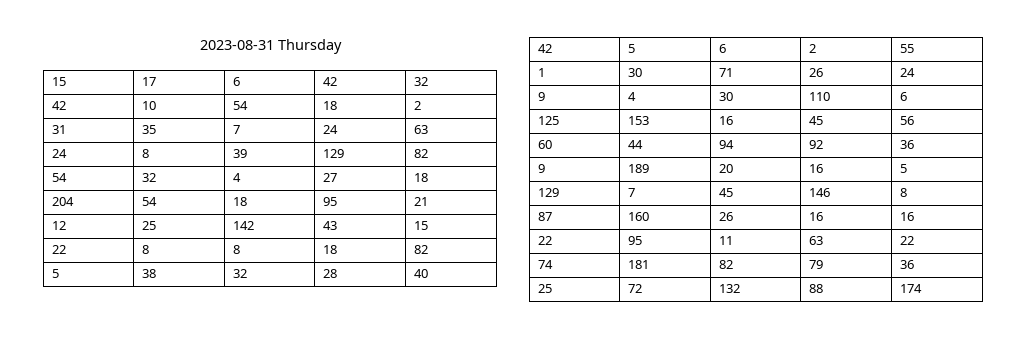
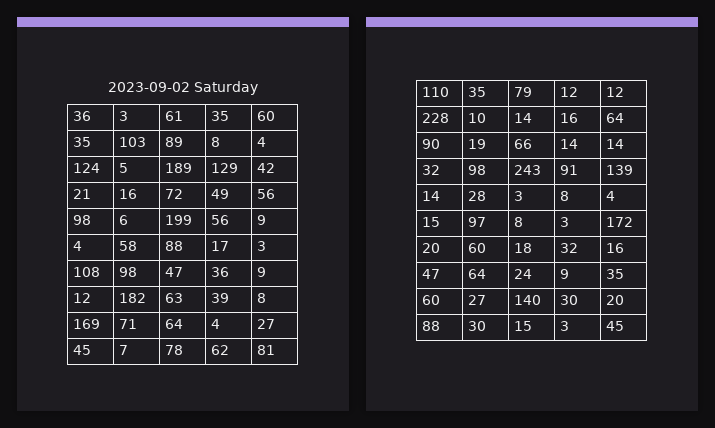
- 2023-08-31 Thursday
- 15 | 17 | 6 | 42 | 32
- 42 | 10 | 54 | 18 | 2
- 31 | 35 | 7 | 24 | 63
- 24 | 8 | 39 | 129 | 82
- 54 | 32 | 4 | 27 | 18
- 204 | 54 | 18 | 95 | 21
- 12 | 25 | 142 | 43 | 15
- 22 | 8 | 8 | 18 | 82
- 5 | 38 | 32 | 28 | 40
- 42 | 5 | 6 | 2 | 55
- 1 | 30 | 71 | 26 | 24
- 9 | 4 | 30 | 110 | 6
- 125 | 153 | 16 | 45 | 56
- 60 | 44 | 94 | 92 | 36
- 9 | 189 | 20 | 16 | 5
- 129 | 7 | 45 | 146 | 8
- 87 | 160 | 26 | 16 | 16
- 22 | 95 | 11 | 63 | 22
- 74 | 181 | 82 | 79 | 36
- 25 | 72 | 132 | 88 | 174
+ 2023-09-02 Saturday
+ 36 | 3 | 61 | 35 | 60
+ 35 | 103 | 89 | 8 | 4
+ 124 | 5 | 189 | 129 | 42
+ 21 | 16 | 72 | 49 | 56
+ 98 | 6 | 199 | 56 | 9
+ 4 | 58 | 88 | 17 | 3
+ 108 | 98 | 47 | 36 | 9
+ 12 | 182 | 63 | 39 | 8
+ 169 | 71 | 64 | 4 | 27
+ 45 | 7 | 78 | 62 | 81
+ 110 | 35 | 79 | 12 | 12
+ 228 | 10 | 14 | 16 | 64
+ 90 | 19 | 66 | 14 | 14
+ 32 | 98 | 243 | 91 | 139
+ 14 | 28 | 3 | 8 | 4
+ 15 | 97 | 8 | 3 | 172
+ 20 | 60 | 18 | 32 | 16
+ 47 | 64 | 24 | 9 | 35
+ 60 | 27 | 140 | 30 | 20
+ 88 | 30 | 15 | 3 | 45

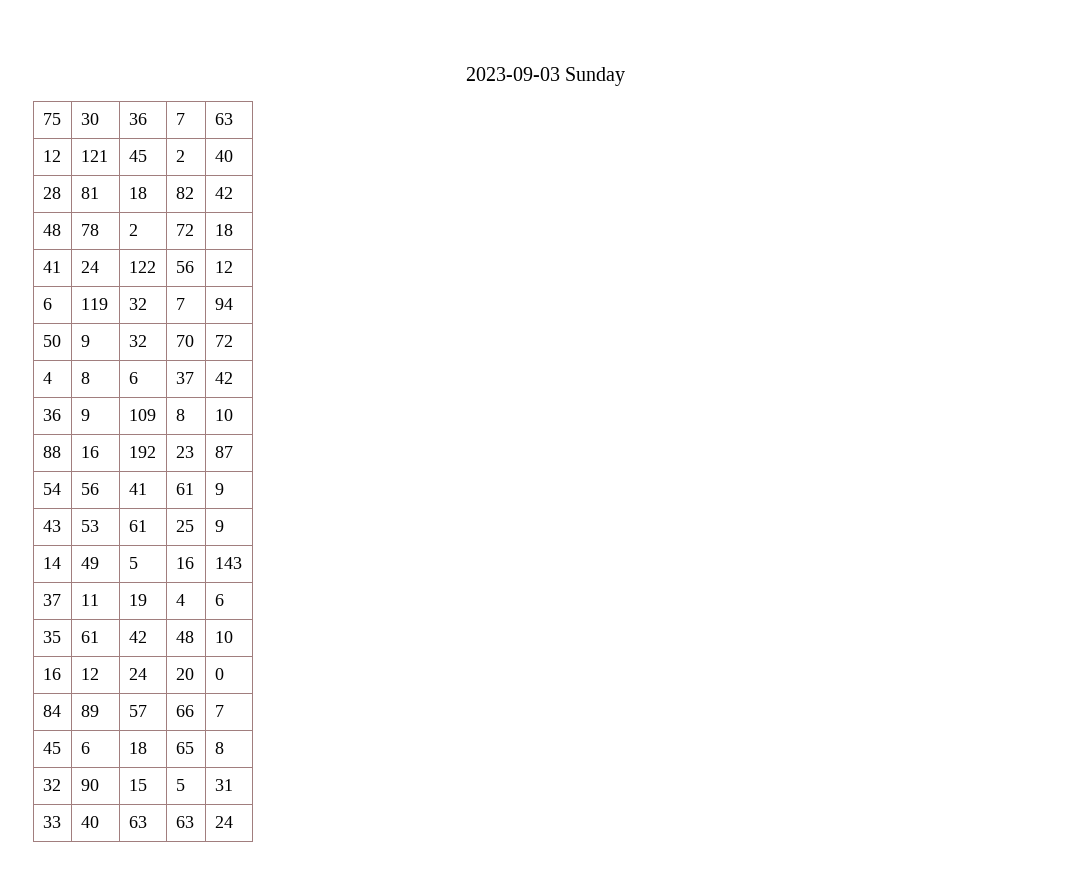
- 2023-09-02 Saturday
- 36 | 3 | 61 | 35 | 60
- 35 | 103 | 89 | 8 | 4
- 124 | 5 | 189 | 129 | 42
- 21 | 16 | 72 | 49 | 56
- 98 | 6 | 199 | 56 | 9
- 4 | 58 | 88 | 17 | 3
- 108 | 98 | 47 | 36 | 9
- 12 | 182 | 63 | 39 | 8
- 169 | 71 | 64 | 4 | 27
- 45 | 7 | 78 | 62 | 81
- 110 | 35 | 79 | 12 | 12
- 228 | 10 | 14 | 16 | 64
- 90 | 19 | 66 | 14 | 14
- 32 | 98 | 243 | 91 | 139
- 14 | 28 | 3 | 8 | 4
- 15 | 97 | 8 | 3 | 172
- 20 | 60 | 18 | 32 | 16
- 47 | 64 | 24 | 9 | 35
- 60 | 27 | 140 | 30 | 20
- 88 | 30 | 15 | 3 | 45
+ 2023-09-03 Sunday
+ 75 | 30 | 36 | 7 | 63
+ 12 | 121 | 45 | 2 | 40
+ 28 | 81 | 18 | 82 | 42
+ 48 | 78 | 2 | 72 | 18
+ 41 | 24 | 122 | 56 | 12
+ 6 | 119 | 32 | 7 | 94
+ 50 | 9 | 32 | 70 | 72
+ 4 | 8 | 6 | 37 | 42
+ 36 | 9 | 109 | 8 | 10
+ 88 | 16 | 192 | 23 | 87
+ 54 | 56 | 41 | 61 | 9
+ 43 | 53 | 61 | 25 | 9
+ 14 | 49 | 5 | 16 | 143
+ 37 | 11 | 19 | 4 | 6
+ 35 | 61 | 42 | 48 | 10
+ 16 | 12 | 24 | 20 | 0
+ 84 | 89 | 57 | 66 | 7
+ 45 | 6 | 18 | 65 | 8
+ 32 | 90 | 15 | 5 | 31
+ 33 | 40 | 63 | 63 | 24

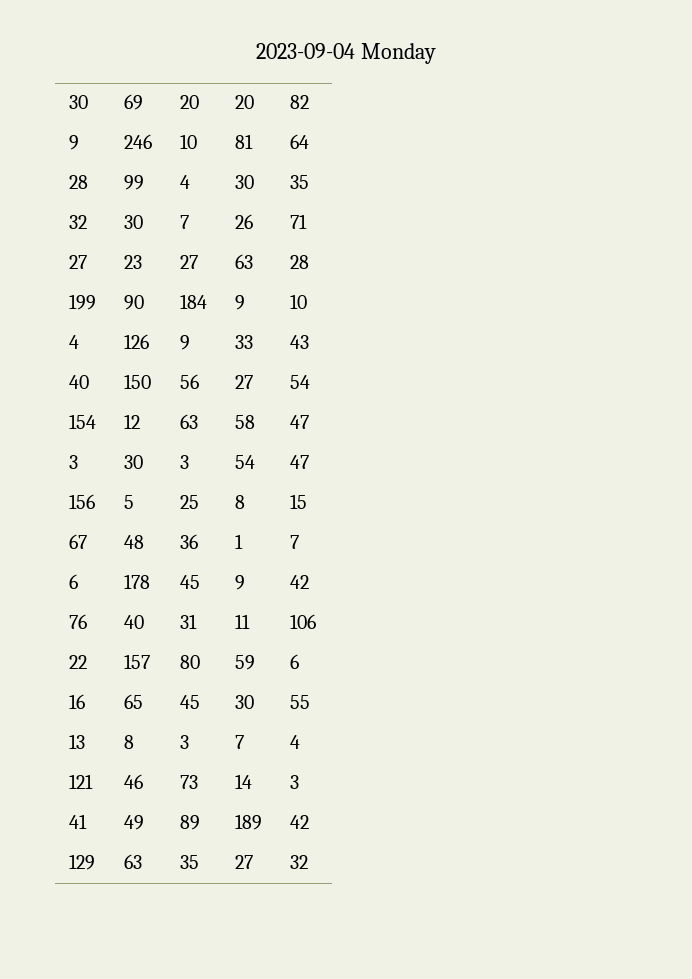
- 2023-09-03 Sunday
- 75 | 30 | 36 | 7 | 63
- 12 | 121 | 45 | 2 | 40
- 28 | 81 | 18 | 82 | 42
- 48 | 78 | 2 | 72 | 18
- 41 | 24 | 122 | 56 | 12
- 6 | 119 | 32 | 7 | 94
- 50 | 9 | 32 | 70 | 72
- 4 | 8 | 6 | 37 | 42
- 36 | 9 | 109 | 8 | 10
- 88 | 16 | 192 | 23 | 87
- 54 | 56 | 41 | 61 | 9
- 43 | 53 | 61 | 25 | 9
- 14 | 49 | 5 | 16 | 143
- 37 | 11 | 19 | 4 | 6
- 35 | 61 | 42 | 48 | 10
- 16 | 12 | 24 | 20 | 0
- 84 | 89 | 57 | 66 | 7
- 45 | 6 | 18 | 65 | 8
- 32 | 90 | 15 | 5 | 31
- 33 | 40 | 63 | 63 | 24
+ 2023-09-04 Monday
+ 30 | 69 | 20 | 20 | 82
+ 9 | 246 | 10 | 81 | 64
+ 28 | 99 | 4 | 30 | 35
+ 32 | 30 | 7 | 26 | 71
+ 27 | 23 | 27 | 63 | 28
+ 199 | 90 | 184 | 9 | 10
+ 4 | 126 | 9 | 33 | 43
+ 40 | 150 | 56 | 27 | 54
+ 154 | 12 | 63 | 58 | 47
+ 3 | 30 | 3 | 54 | 47
+ 156 | 5 | 25 | 8 | 15
+ 67 | 48 | 36 | 1 | 7
+ 6 | 178 | 45 | 9 | 42
+ 76 | 40 | 31 | 11 | 106
+ 22 | 157 | 80 | 59 | 6
+ 16 | 65 | 45 | 30 | 55
+ 13 | 8 | 3 | 7 | 4
+ 121 | 46 | 73 | 14 | 3
+ 41 | 49 | 89 | 189 | 42
+ 129 | 63 | 35 | 27 | 32

